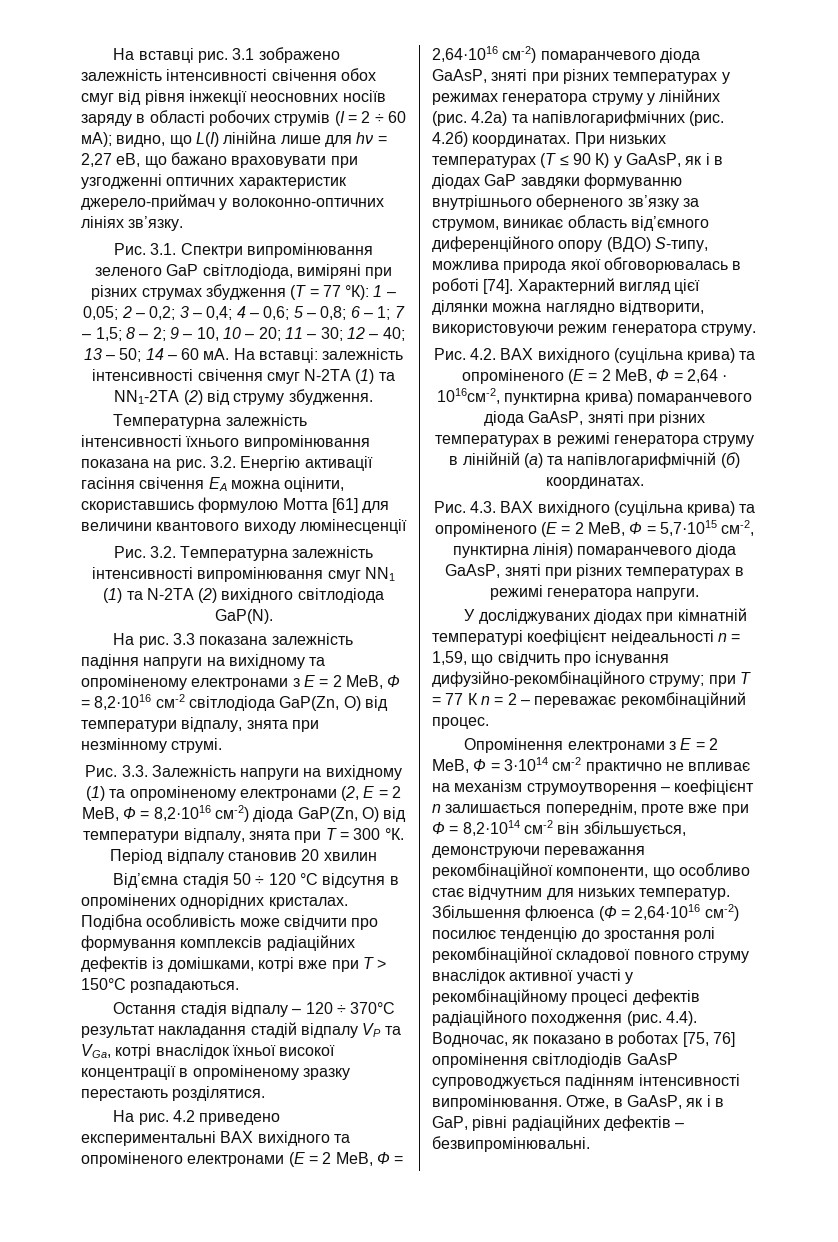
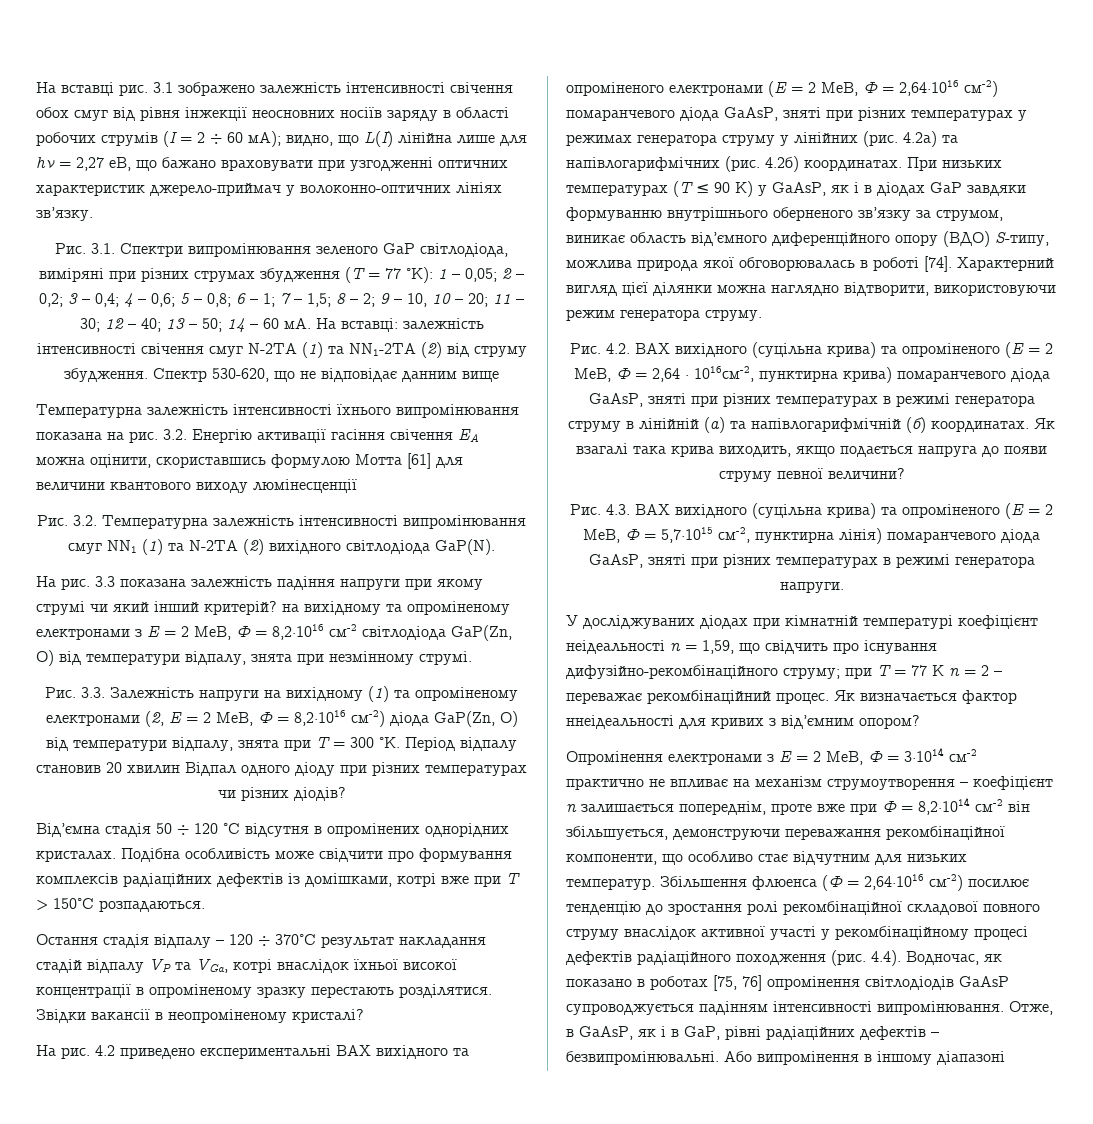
+ Спектр 530-620, що не відповідає данним вище
- 3.3 показана залежність падіння напруги на вихідному та опроміненому електронами з Е = 2 МеВ, Ф = 8,2·1016 см-2 світлодіода GaP(Zn, O) від температури відпалу, знята при незмінному струмі.
+ 3.3 показана залежність падіння напруги при якому струмі чи який інший критерій? на вихідному та опроміненому електронами з Е = 2 МеВ, Ф = 8,2·1016 см-2 світлодіода GaP(Zn, O) від температури відпалу, знята при незмінному струмі.
- Період відпалу становив 20 хвилин
+ Період відпалу становив 20 хвилин Відпал одного діоду при різних температурах чи різних діодів?
+ Звідки вакансії в неопроміненому кристалі?
+ Як взагалі така крива виходить, якщо подається напруга до появи струму певної величини?
+ Як визначається фактор ннеідеальності для кривих з від’ємним опором?
+ Або випромінення в іншому діапазоні

